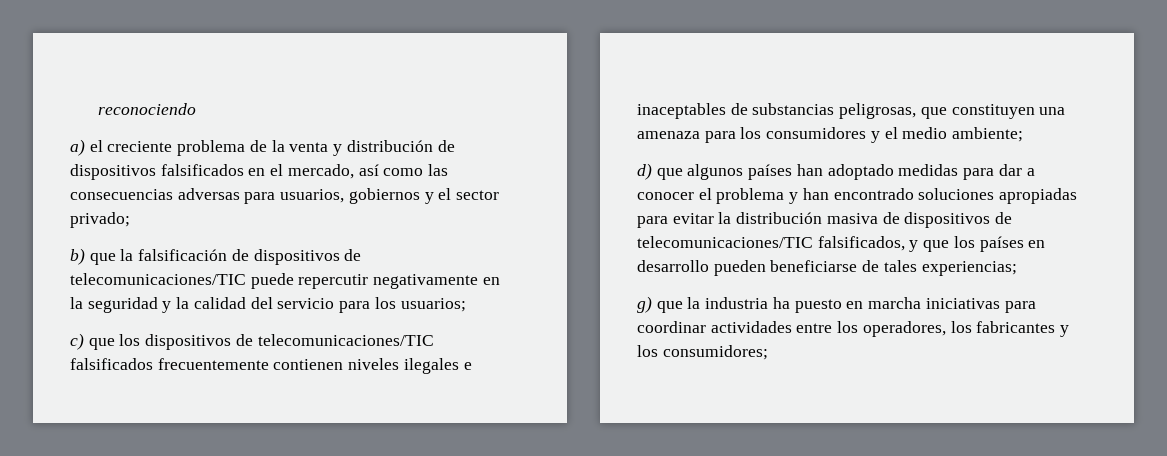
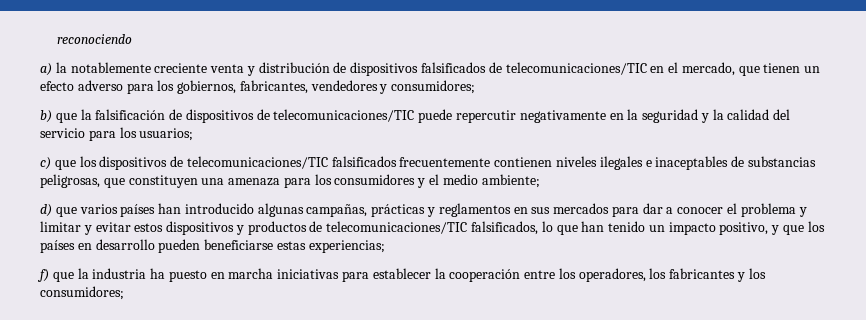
- a) el creciente problema de la venta y distribución de dispositivos falsificados en el mercado, así como las consecuencias adversas para usuarios, gobiernos y el sector privado;
+ a) la notablemente creciente venta y distribución de dispositivos falsificados de telecomunicaciones/TIC en el mercado, que tienen un efecto adverso para los gobiernos, fabricantes, vendedores y consumidores;
- d) que algunos países han adoptado medidas para dar a conocer el problema y han encontrado soluciones apropiadas para evitar la distribución masiva de dispositivos de telecomunicaciones/TIC falsificados, y que los países en desarrollo pueden beneficiarse de tales experiencias;
+ d) que varios países han introducido algunas campañas, prácticas y reglamentos en sus mercados para dar a conocer el problema y limitar y evitar estos dispositivos y productos de telecomunicaciones/TIC falsificados, lo que han tenido un impacto positivo, y que los países en desarrollo pueden beneficiarse estas experiencias;
- g) que la industria ha puesto en marcha iniciativas para coordinar actividades entre los operadores, los fabricantes y los consumidores;
+ f) que la industria ha puesto en marcha iniciativas para establecer la cooperación entre los operadores, los fabricantes y los consumidores;

